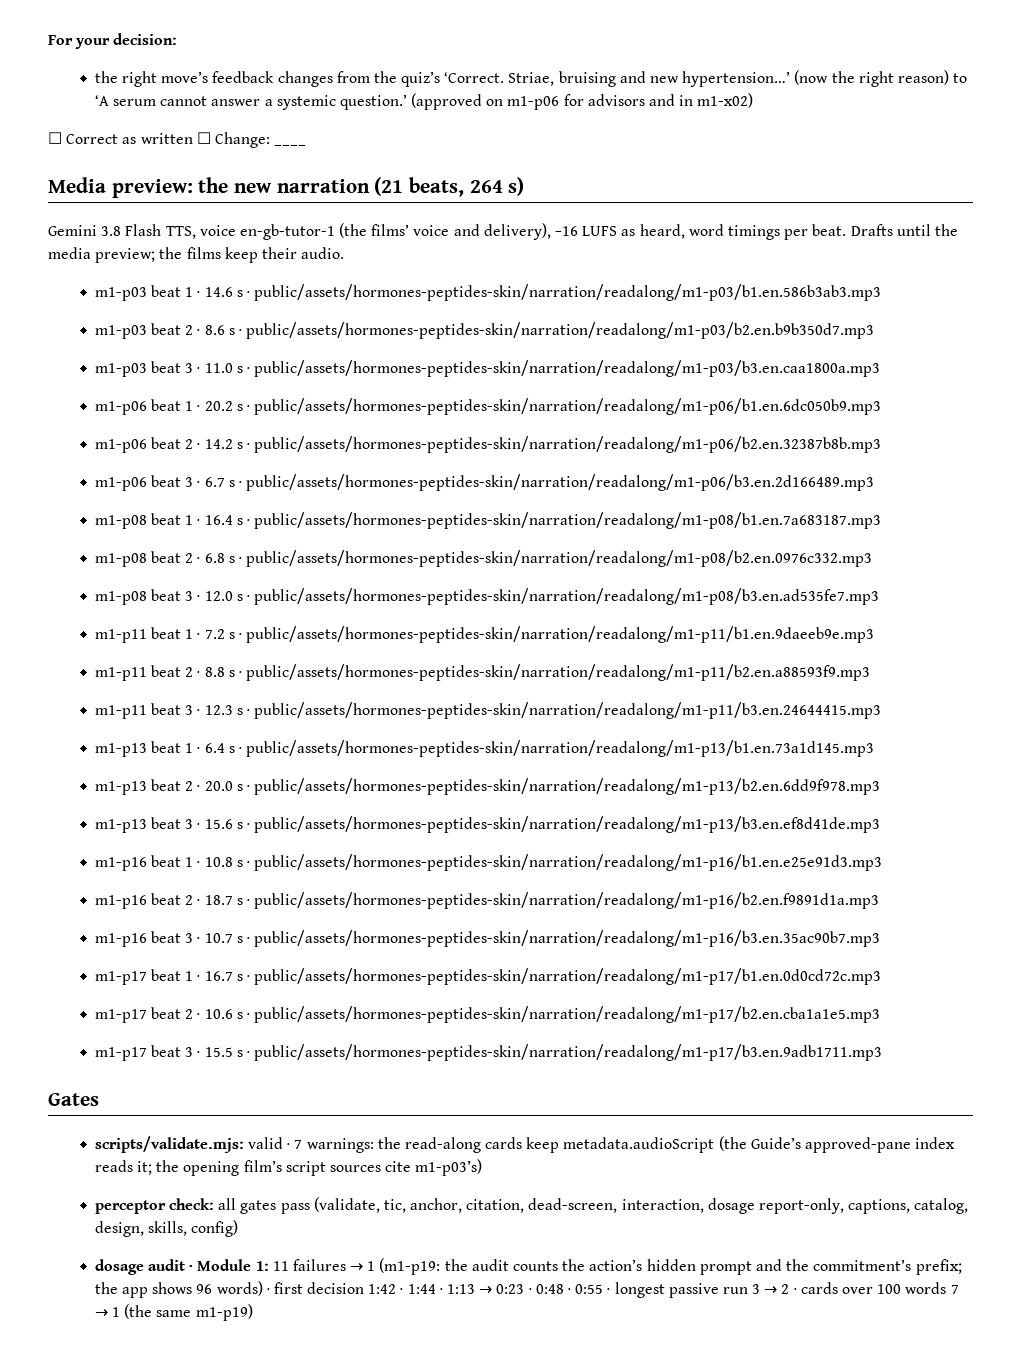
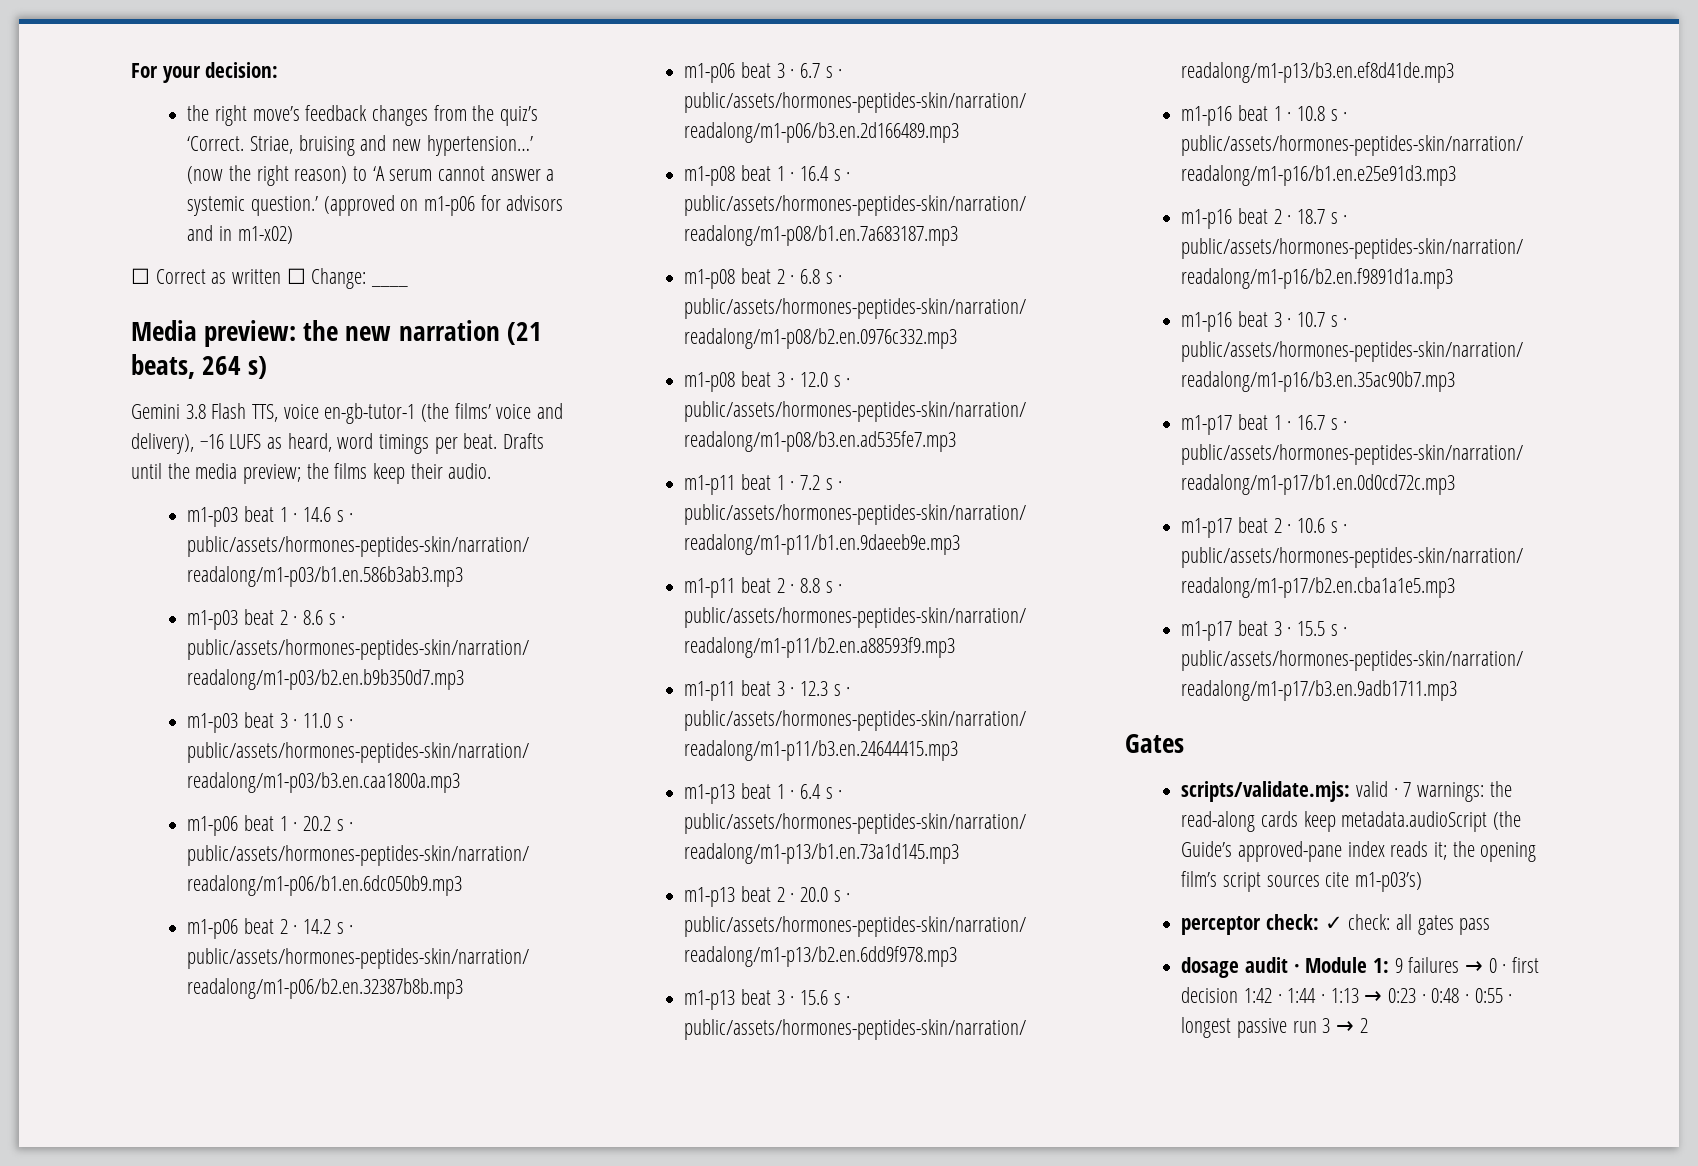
- perceptor check: all gates pass (validate, tic, anchor, citation, dead-screen, interaction, dosage report-only, captions, catalog, design, skills, config)
+ perceptor check: ✓ check: all gates pass
- dosage audit · Module 1: 11 failures → 1 (m1-p19: the audit counts the action’s hidden prompt and the commitment’s prefix; the app shows 96 words) · first decision 1:42 · 1:44 · 1:13 → 0:23 · 0:48 · 0:55 · longest passive run 3 → 2 · cards over 100 words 7 → 1 (the same m1-p19)
+ dosage audit · Module 1: 9 failures → 0 · first decision 1:42 · 1:44 · 1:13 → 0:23 · 0:48 · 0:55 · longest passive run 3 → 2

